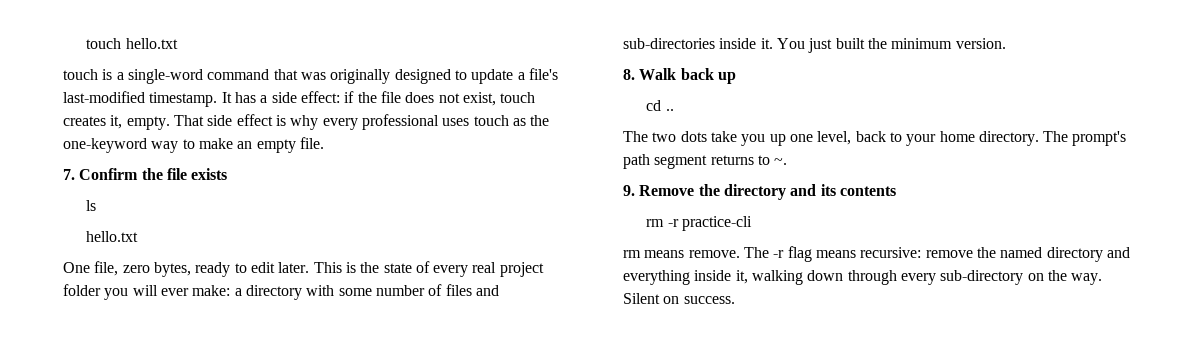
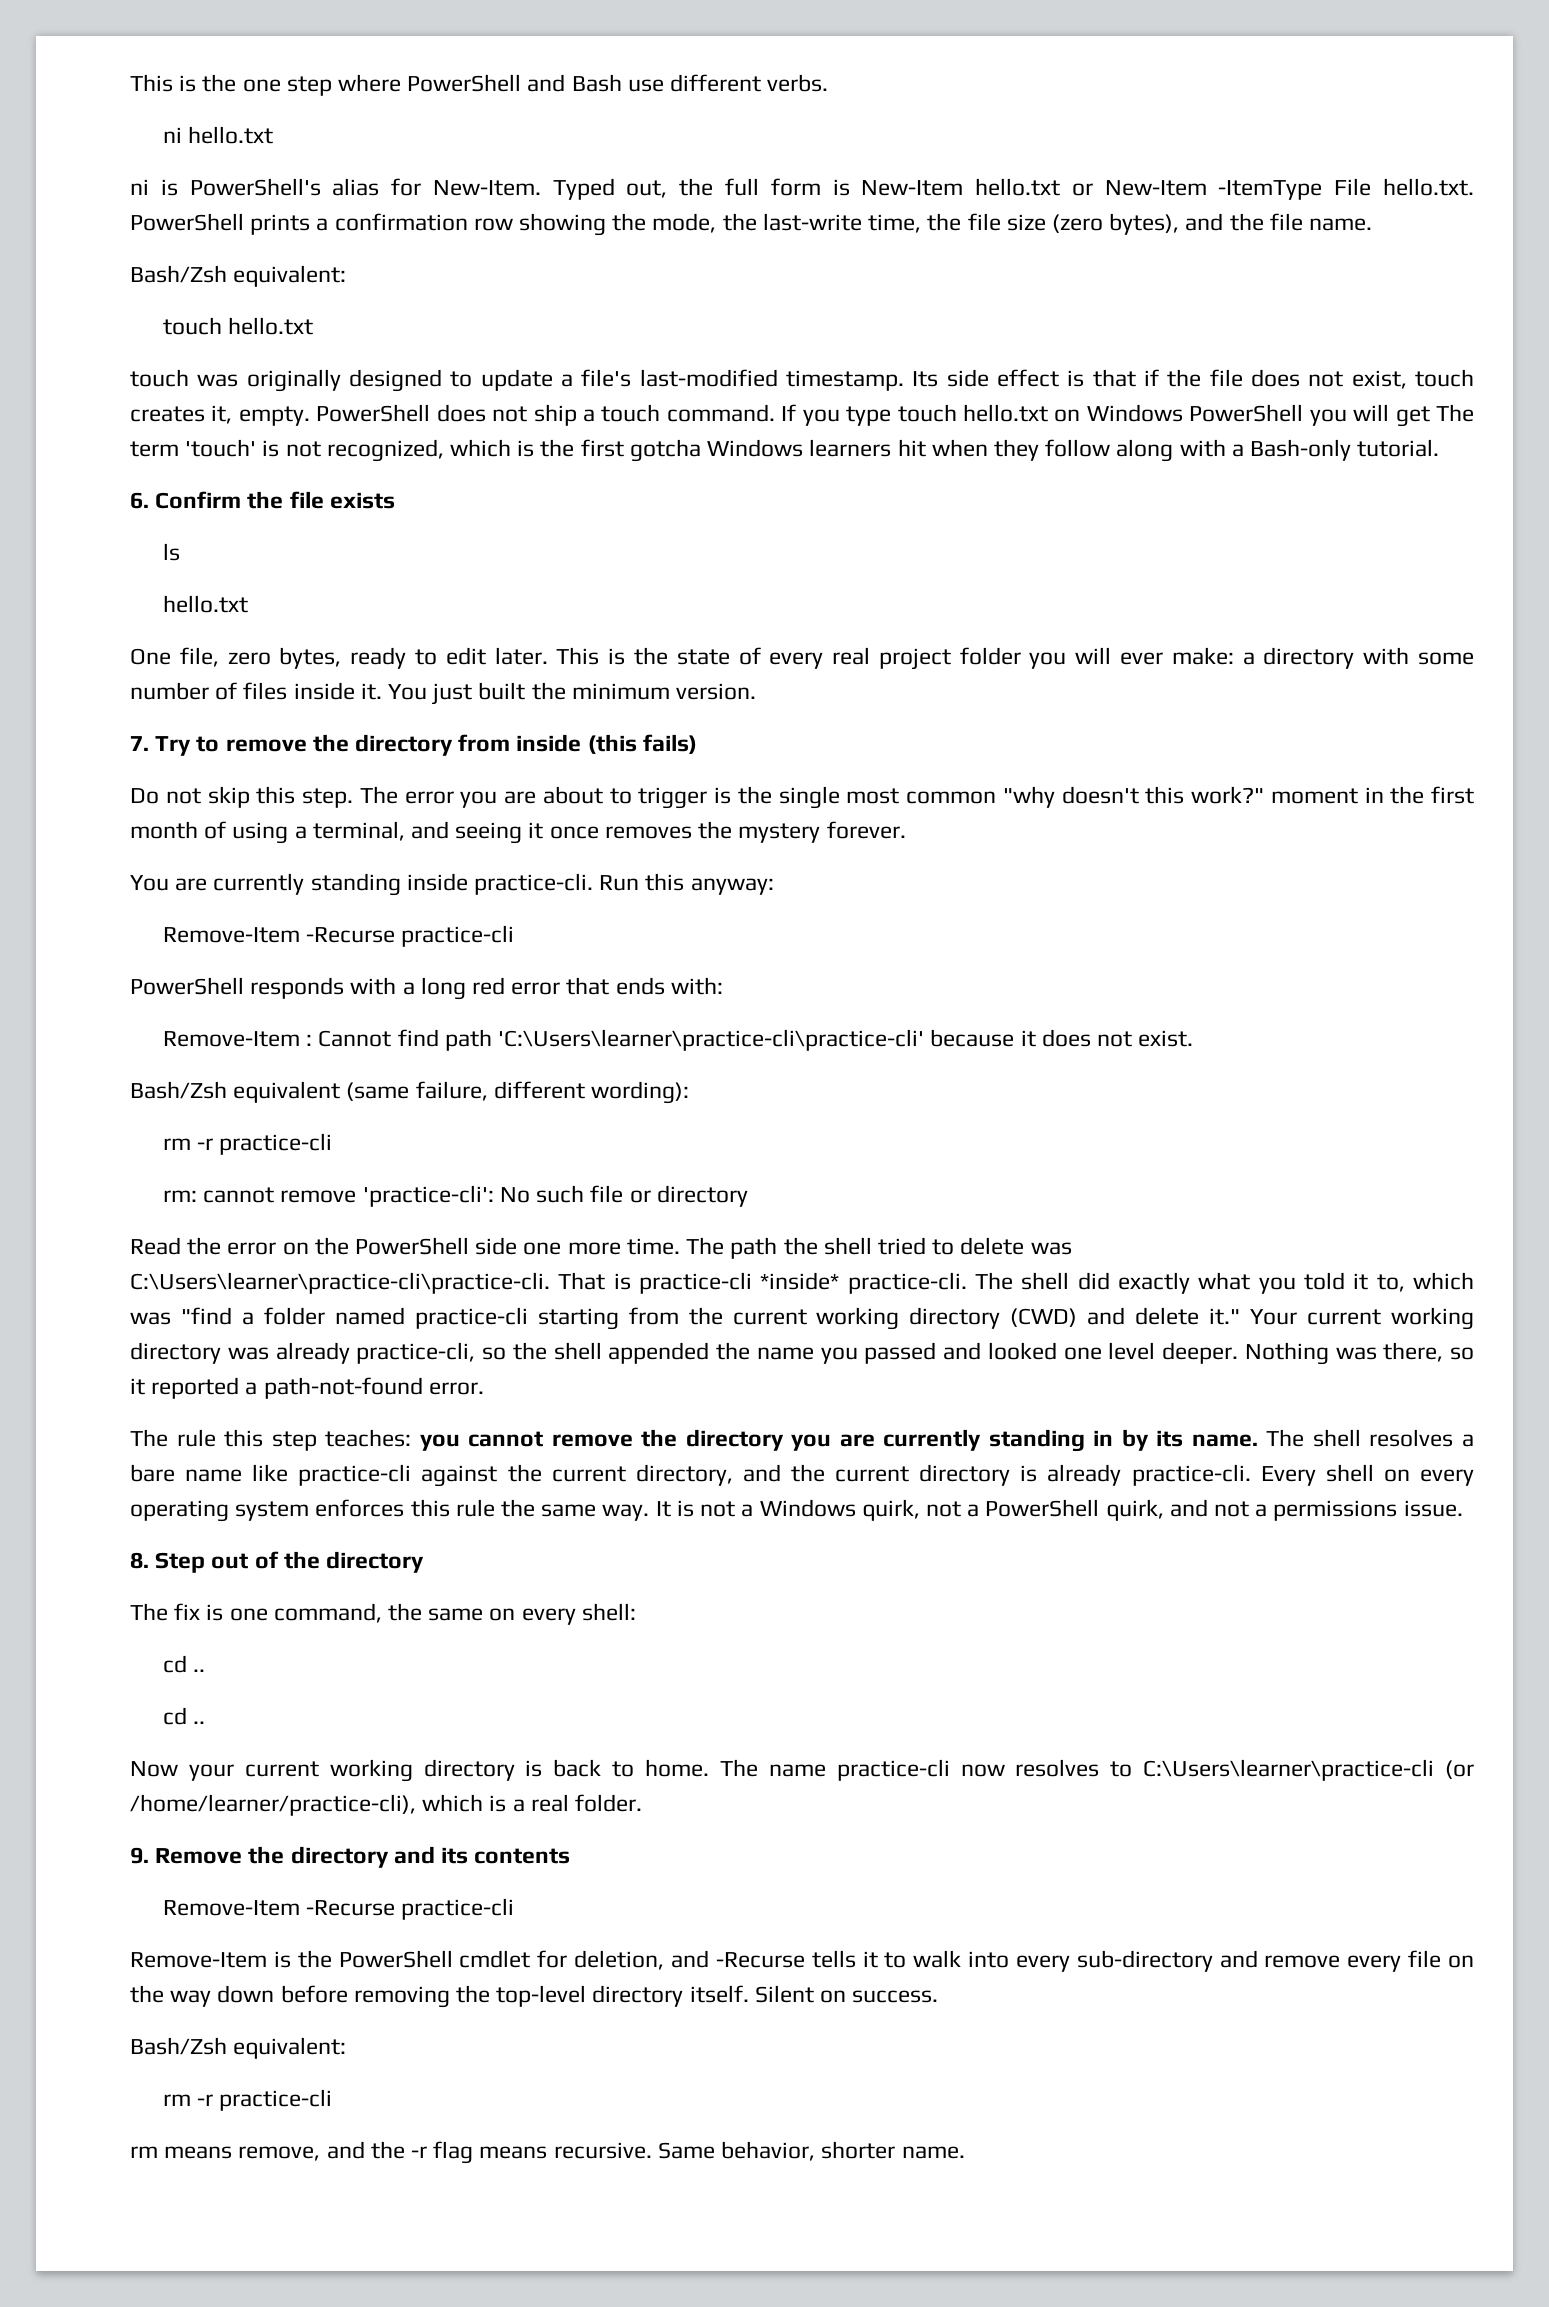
+ This is the one step where PowerShell and Bash use different verbs.
+ ni hello.txt
+ ni is PowerShell's alias for New-Item. Typed out, the full form is New-Item hello.txt or New-Item -ItemType File hello.txt. PowerShell prints a confirmation row showing the mode, the last-write time, the file size (zero bytes), and the file name.
+ Bash/Zsh equivalent:
  touch hello.txt
- touch is a single-word command that was originally designed to update a file's last-modified timestamp.
+ touch was originally designed to update a file's last-modified timestamp.
- It has a side effect: if the file does not exist, touch creates it, empty.
+ Its side effect is that if the file does not exist, touch creates it, empty.
- That side effect is why every professional uses touch as the one-keyword way to make an empty file.
- 7. Confirm the file exists
+ PowerShell does not ship a touch command. If you type touch hello.txt on Windows PowerShell you will get The term 'touch' is not recognized, which is the first gotcha Windows learners hit when they follow along with a Bash-only tutorial.
+ 6. Confirm the file exists
- This is the state of every real project folder you will ever make: a directory with some number of files and sub-directories inside it.
+ This is the state of every real project folder you will ever make: a directory with some number of files inside it.
- 8. Walk back up
+ 7. Try to remove the directory from inside (this fails)
+ Do not skip this step. The error you are about to trigger is the single most common "why doesn't this work?" moment in the first month of using a terminal, and seeing it once removes the mystery forever.
+ You are currently standing inside practice-cli. Run this anyway:
+ Remove-Item -Recurse practice-cli
+ PowerShell responds with a long red error that ends with:
+ Remove-Item : Cannot find path 'C:\Users\learner\practice-cli\practice-cli' because it does not exist.
+ Bash/Zsh equivalent (same failure, different wording):
+ rm -r practice-cli
+ rm: cannot remove 'practice-cli': No such file or directory
+ Read the error on the PowerShell side one more time. The path the shell tried to delete was C:\Users\learner\practice-cli\practice-cli. That is practice-cli *inside* practice-cli. The shell did exactly what you told it to, which was "find a folder named practice-cli starting from the current working directory (CWD) and delete it." Your current working directory was already practice-cli, so the shell appended the name you passed and looked one level deeper. Nothing was there, so it reported a path-not-found error.
+ The rule this step teaches: you cannot remove the directory you are currently standing in by its name. The shell resolves a bare name like practice-cli against the current directory, and the current directory is already practice-cli. Every shell on every operating system enforces this rule the same way. It is not a Windows quirk, not a PowerShell quirk, and not a permissions issue.
+ 8. Step out of the directory
+ The fix is one command, the same on every shell:
  cd ..
- The two dots take you up one level, back to your home directory. The prompt's path segment returns to ~.
+ cd ..
+ Now your current working directory is back to home. The name practice-cli now resolves to C:\Users\learner\practice-cli (or /home/learner/practice-cli), which is a real folder.
  9. Remove the directory and its contents
+ Remove-Item -Recurse practice-cli
+ Remove-Item is the PowerShell cmdlet for deletion, and -Recurse tells it to walk into every sub-directory and remove every file on the way down before removing the top-level directory itself. Silent on success.
+ Bash/Zsh equivalent:
- rm means remove. The -r flag means recursive: remove the named directory and everything inside it, walking down through every sub-directory on the way. Silent on success.
+ rm means remove, and the -r flag means recursive. Same behavior, shorter name.

